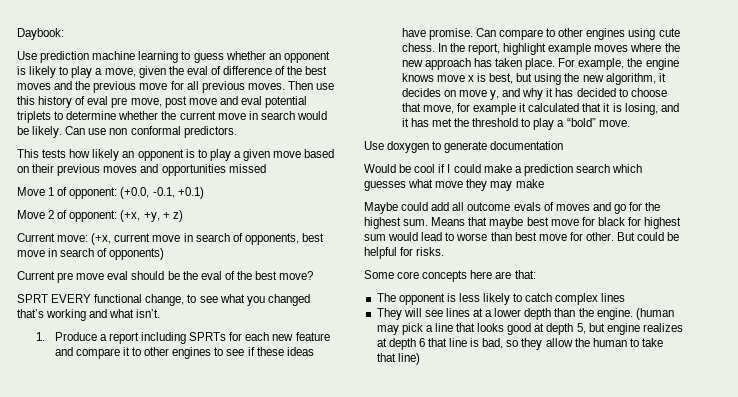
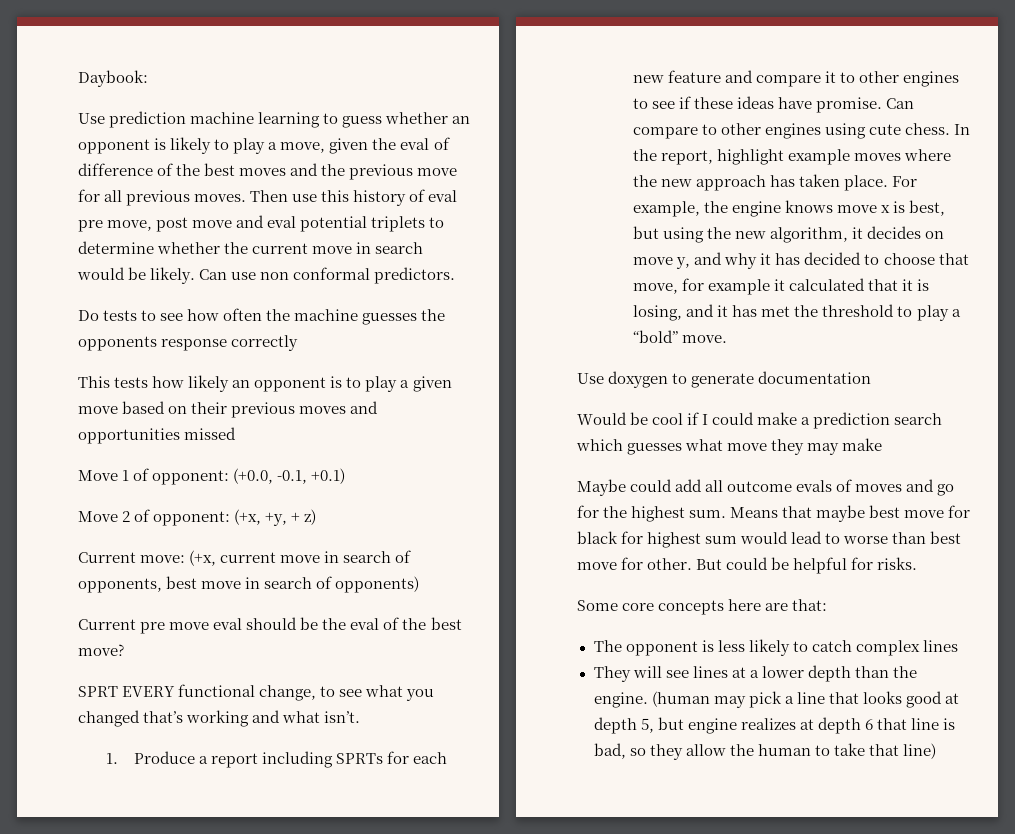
+ Do tests to see how often the machine guesses the opponents response correctly

